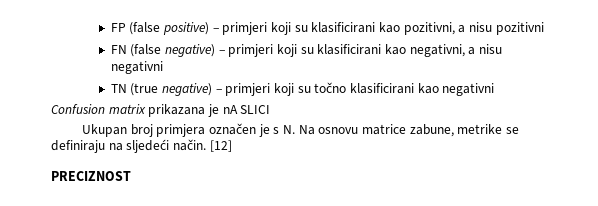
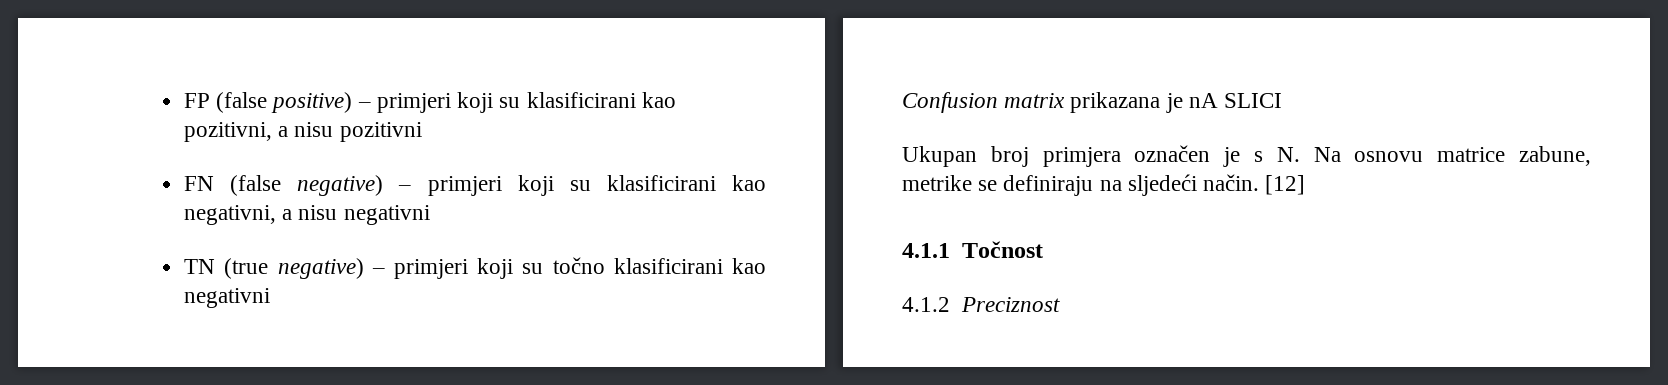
- PRECIZNOST
+ 4.1.1 Točnost
+ 4.1.2 Preciznost

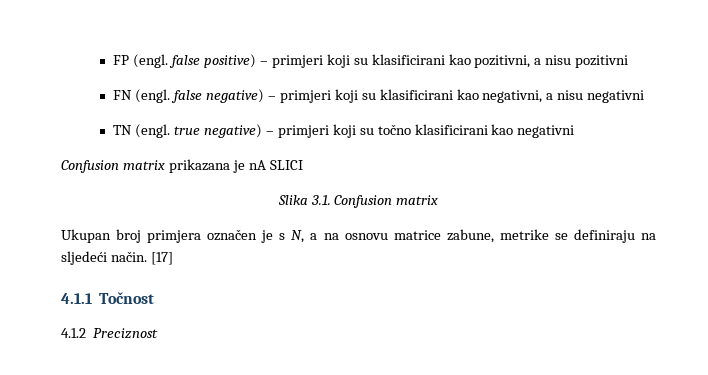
- FP (false positive) – primjeri koji su klasificirani kao pozitivni, a nisu pozitivni
+ FP (engl. false positive) – primjeri koji su klasificirani kao pozitivni, a nisu pozitivni
- FN (false negative) – primjeri koji su klasificirani kao negativni, a nisu negativni
+ FN (engl. false negative) – primjeri koji su klasificirani kao negativni, a nisu negativni
- TN (true negative) – primjeri koji su točno klasificirani kao negativni
+ TN (engl. true negative) – primjeri koji su točno klasificirani kao negativni
+ Slika 3.1. Confusion matrix
- Ukupan broj primjera označen je s N. Na osnovu matrice zabune, metrike se definiraju na sljedeći način.
+ Ukupan broj primjera označen je s N, a na osnovu matrice zabune, metrike se definiraju na sljedeći način.
- [12]
+ [17]

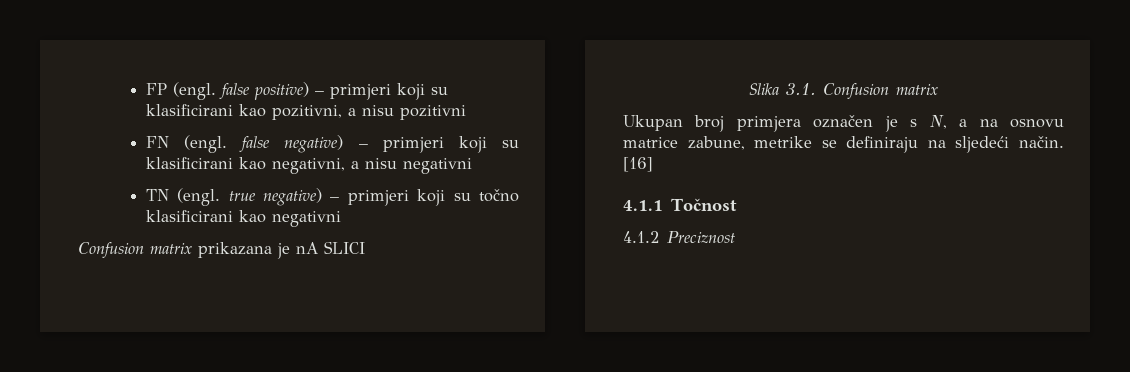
- [17]
+ [16]

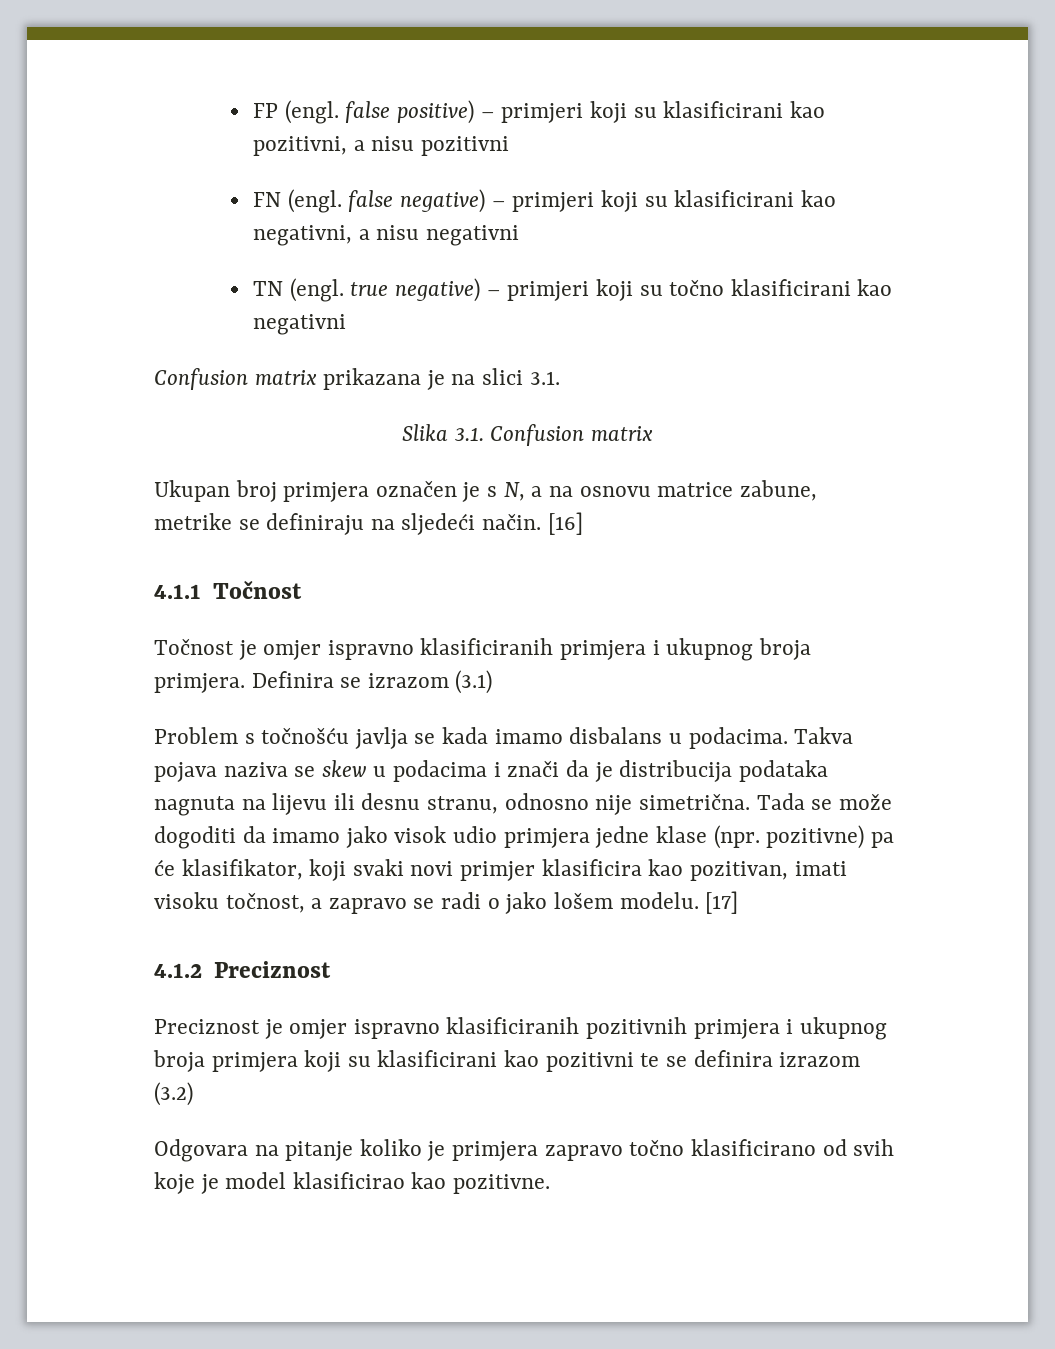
- Confusion matrix prikazana je nA SLICI
+ Confusion matrix prikazana je na slici 3.1.
+ Točnost je omjer ispravno klasificiranih primjera i ukupnog broja primjera. Definira se izrazom (3.1)
+ Problem s točnošću javlja se kada imamo disbalans u podacima. Takva pojava naziva se skew u podacima i znači da je distribucija podataka nagnuta na lijevu ili desnu stranu, odnosno nije simetrična. Tada se može dogoditi da imamo jako visok udio primjera jedne klase (npr. pozitivne) pa će klasifikator, koji svaki novi primjer klasificira kao pozitivan, imati visoku točnost, a zapravo se radi o jako lošem modelu. [17]
  4.1.2 Preciznost
+ Preciznost je omjer ispravno klasificiranih pozitivnih primjera i ukupnog broja primjera koji su klasificirani kao pozitivni te se definira izrazom (3.2)
+ Odgovara na pitanje koliko je primjera zapravo točno klasificirano od svih koje je model klasificirao kao pozitivne.

